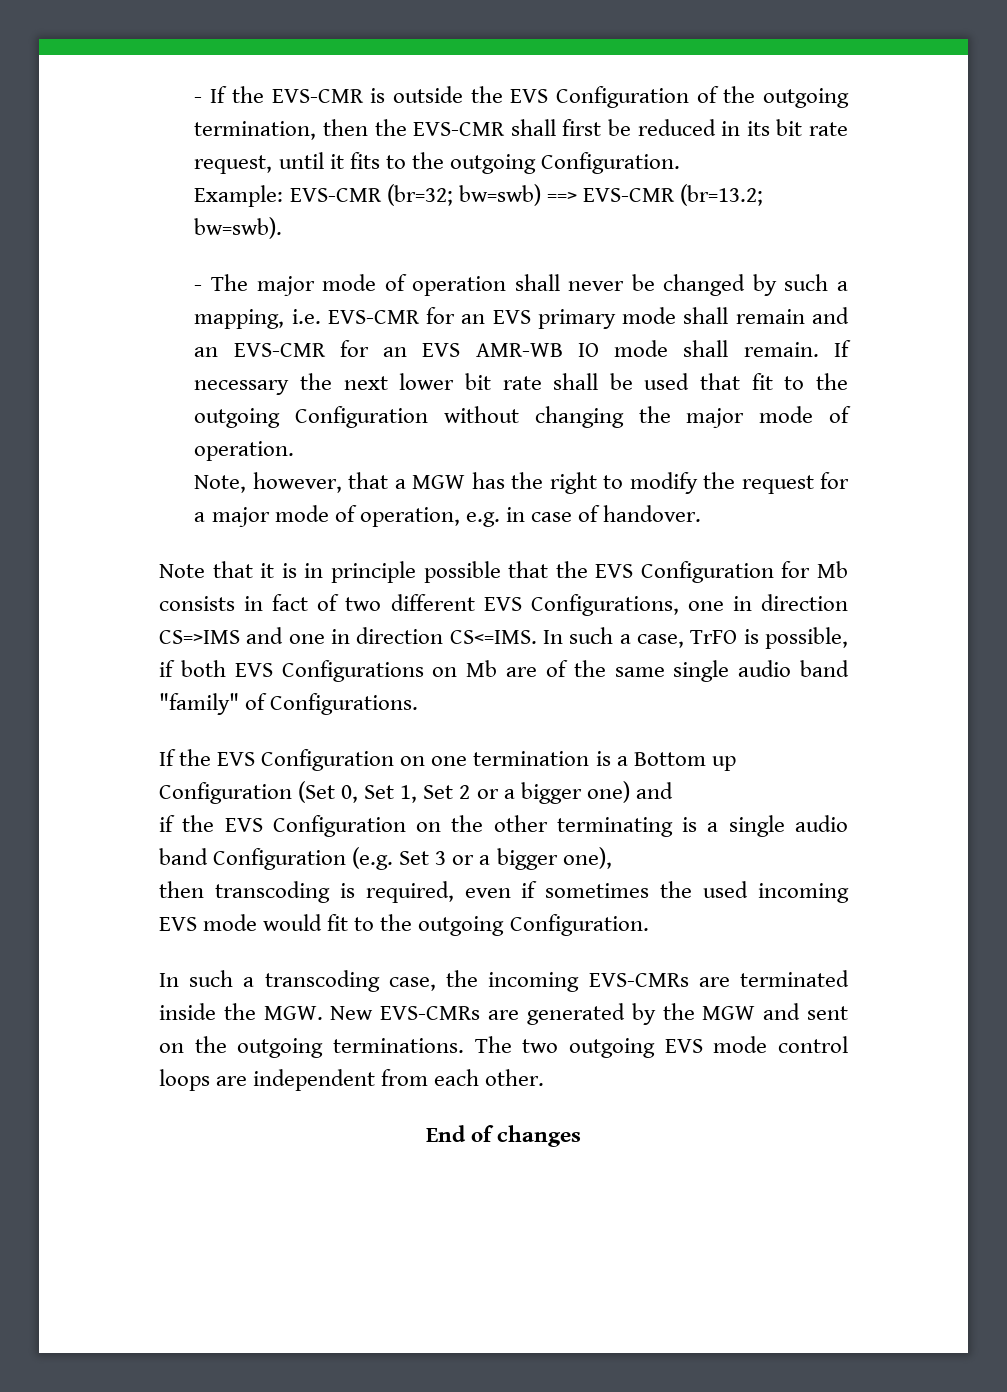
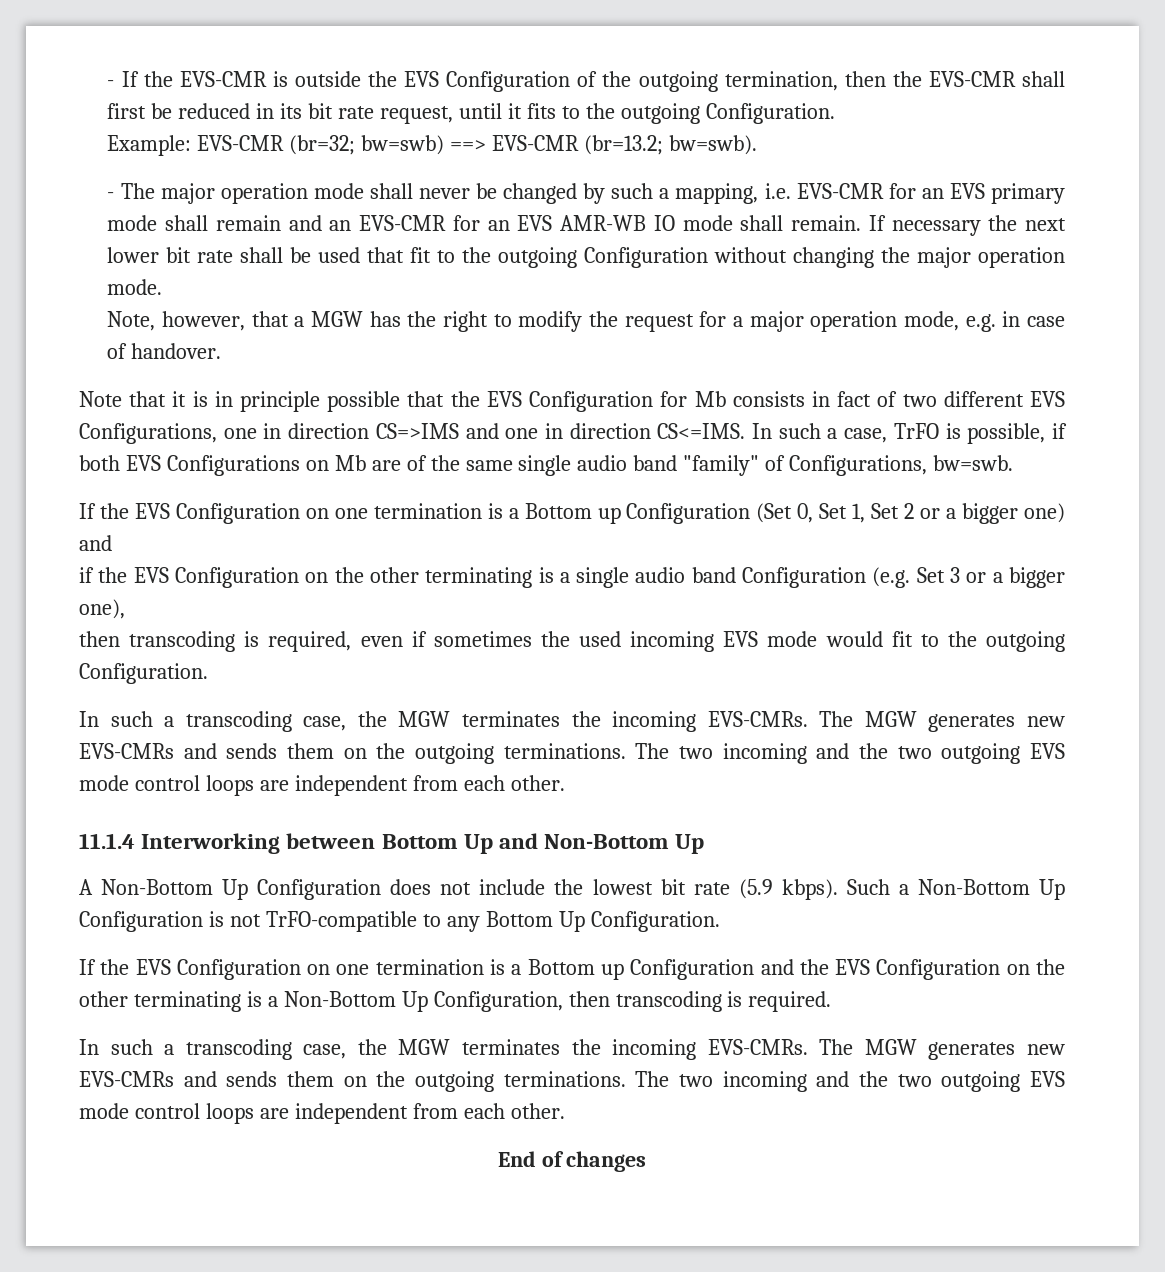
- - The major mode of operation shall never be changed by such a mapping, i.e. EVS-CMR for an EVS primary mode shall remain and an EVS-CMR for an EVS AMR-WB IO mode shall remain.
+ - The major operation mode shall never be changed by such a mapping, i.e. EVS-CMR for an EVS primary mode shall remain and an EVS-CMR for an EVS AMR-WB IO mode shall remain.
- If necessary the next lower bit rate shall be used that fit to the outgoing Configuration without changing the major mode of operation.
+ If necessary the next lower bit rate shall be used that fit to the outgoing Configuration without changing the major operation mode.
- Note, however, that a MGW has the right to modify the request for a major mode of operation, e.g. in case of handover.
+ Note, however, that a MGW has the right to modify the request for a major operation mode, e.g. in case of handover.
- In such a case, TrFO is possible, if both EVS Configurations on Mb are of the same single audio band "family" of Configurations.
+ In such a case, TrFO is possible, if both EVS Configurations on Mb are of the same single audio band "family" of Configurations, bw=swb.
  then transcoding is required, even if sometimes the used incoming EVS mode would fit to the outgoing Configuration.
- In such a transcoding case, the incoming EVS-CMRs are terminated inside the MGW. New EVS-CMRs are generated by the MGW and sent on the outgoing terminations. The two outgoing EVS mode control loops are independent from each other.
+ In such a transcoding case, the MGW terminates the incoming EVS-CMRs. The MGW generates new EVS-CMRs and sends them on the outgoing terminations. The two incoming and the two outgoing EVS mode control loops are independent from each other.
+ 11.1.4 Interworking between Bottom Up and Non-Bottom Up
+ A Non-Bottom Up Configuration does not include the lowest bit rate (5.9 kbps). Such a Non-Bottom Up Configuration is not TrFO-compatible to any Bottom Up Configuration.
+ If the EVS Configuration on one termination is a Bottom up Configuration and the EVS Configuration on the other terminating is a Non-Bottom Up Configuration, then transcoding is required.
+ In such a transcoding case, the MGW terminates the incoming EVS-CMRs. The MGW generates new EVS-CMRs and sends them on the outgoing terminations. The two incoming and the two outgoing EVS mode control loops are independent from each other.

